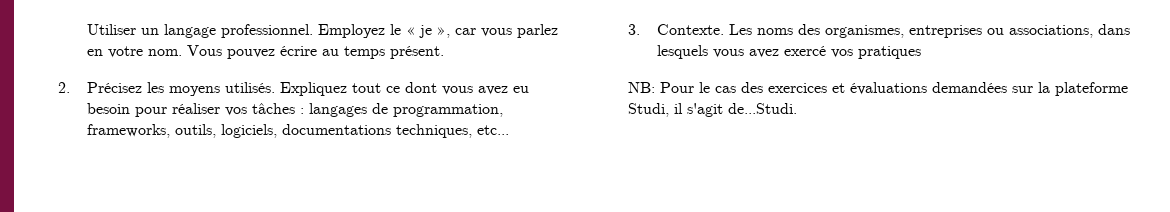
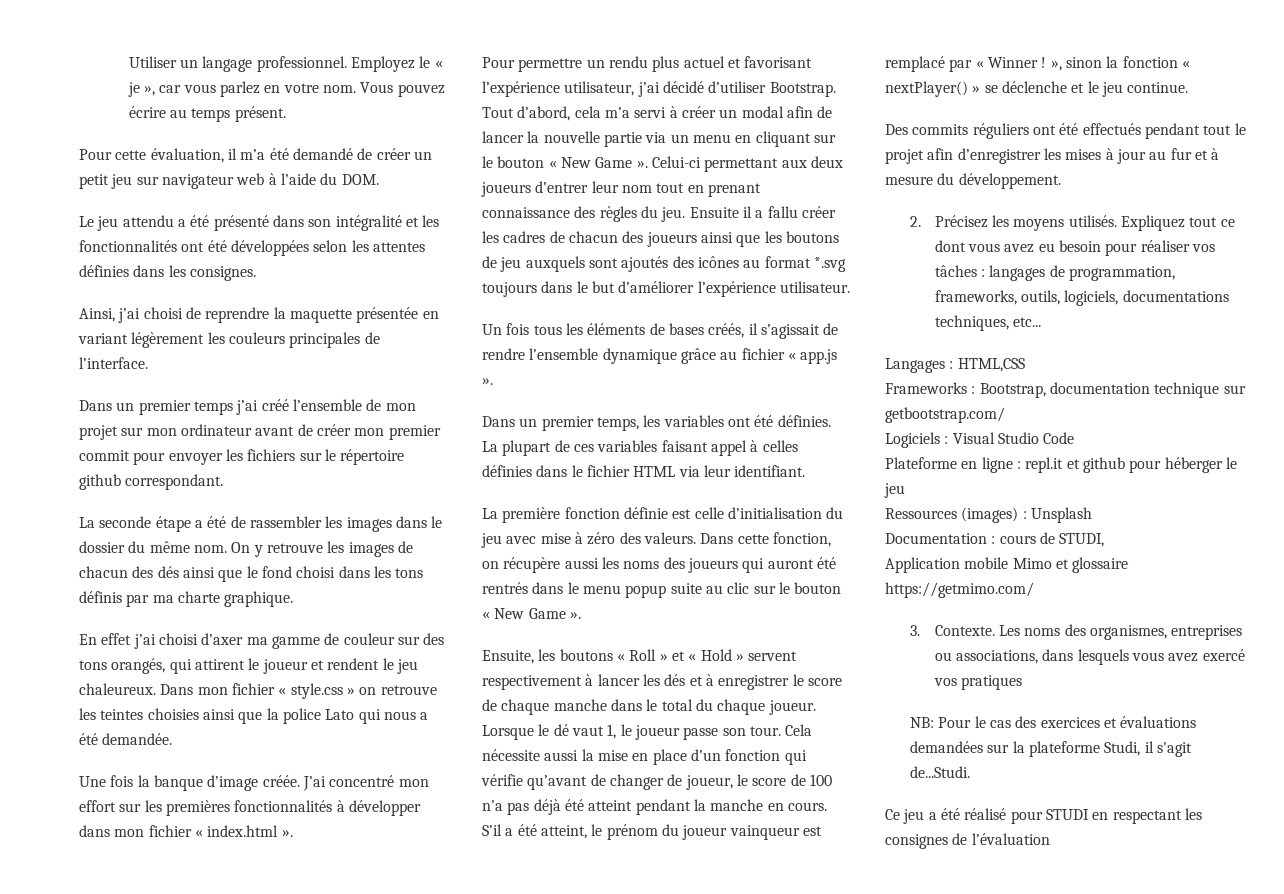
+ Pour cette évaluation, il m’a été demandé de créer un petit jeu sur navigateur web à l’aide du DOM.
+ Le jeu attendu a été présenté dans son intégralité et les fonctionnalités ont été développées selon les attentes définies dans les consignes.
+ Ainsi, j’ai choisi de reprendre la maquette présentée en variant légèrement les couleurs principales de l’interface.
+ Dans un premier temps j’ai créé l’ensemble de mon projet sur mon ordinateur avant de créer mon premier commit pour envoyer les fichiers sur le répertoire github correspondant.
+ La seconde étape a été de rassembler les images dans le dossier du même nom. On y retrouve les images de chacun des dés ainsi que le fond choisi dans les tons définis par ma charte graphique.
+ En effet j’ai choisi d’axer ma gamme de couleur sur des tons orangés, qui attirent le joueur et rendent le jeu chaleureux. Dans mon fichier « style.css » on retrouve les teintes choisies ainsi que la police Lato qui nous a été demandée.
+ Une fois la banque d’image créée. J’ai concentré mon effort sur les premières fonctionnalités à développer dans mon fichier « index.html ».
+ Pour permettre un rendu plus actuel et favorisant l’expérience utilisateur, j’ai décidé d’utiliser Bootstrap. Tout d’abord, cela m’a servi à créer un modal afin de lancer la nouvelle partie via un menu en cliquant sur le bouton « New Game ». Celui-ci permettant aux deux joueurs d’entrer leur nom tout en prenant connaissance des règles du jeu. Ensuite il a fallu créer les cadres de chacun des joueurs ainsi que les boutons de jeu auxquels sont ajoutés des icônes au format *.svg toujours dans le but d’améliorer l’expérience utilisateur.
+ Un fois tous les éléments de bases créés, il s’agissait de rendre l’ensemble dynamique grâce au fichier « app.js ».
+ Dans un premier temps, les variables ont été définies. La plupart de ces variables faisant appel à celles définies dans le fichier HTML via leur identifiant.
+ La première fonction définie est celle d’initialisation du jeu avec mise à zéro des valeurs. Dans cette fonction, on récupère aussi les noms des joueurs qui auront été rentrés dans le menu popup suite au clic sur le bouton « New Game ».
+ Ensuite, les boutons « Roll » et « Hold » servent respectivement à lancer les dés et à enregistrer le score de chaque manche dans le total du chaque joueur. Lorsque le dé vaut 1, le joueur passe son tour. Cela nécessite aussi la mise en place d’un fonction qui vérifie qu’avant de changer de joueur, le score de 100 n’a pas déjà été atteint pendant la manche en cours. S’il a été atteint, le prénom du joueur vainqueur est remplacé par « Winner ! », sinon la fonction « nextPlayer() » se déclenche et le jeu continue.
+ Des commits réguliers ont été effectués pendant tout le projet afin d’enregistrer les mises à jour au fur et à mesure du développement.
+ Langages : HTML,CSS
+ Frameworks : Bootstrap, documentation technique sur getbootstrap.com/
+ Logiciels : Visual Studio Code
+ Plateforme en ligne : repl.it et github pour héberger le jeu
+ Ressources (images) : Unsplash
+ Documentation : cours de STUDI,
+ Application mobile Mimo et glossaire https://getmimo.com/
+ Ce jeu a été réalisé pour STUDI en respectant les consignes de l’évaluation

